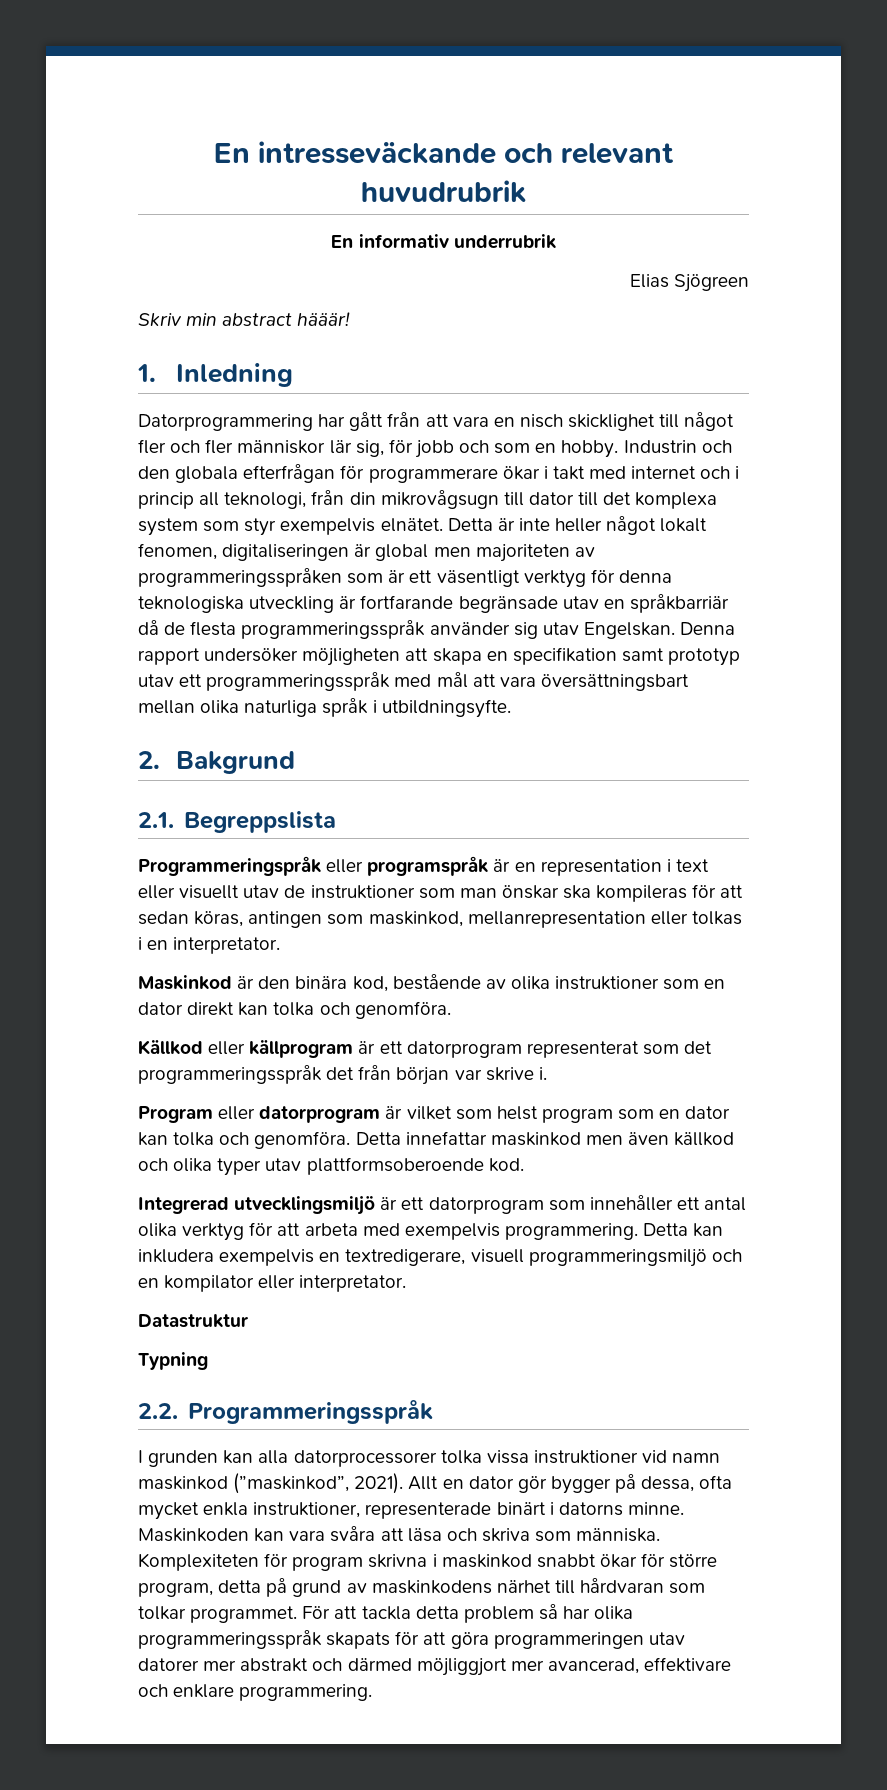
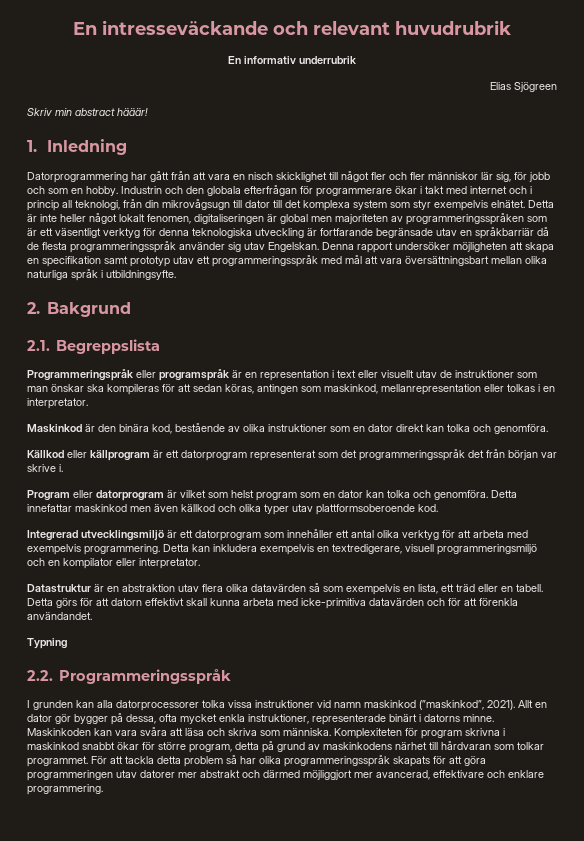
- Datastruktur
+ Datastruktur är en abstraktion utav flera olika datavärden så som exempelvis en lista, ett träd eller en tabell. Detta görs för att datorn effektivt skall kunna arbeta med icke-primitiva datavärden och för att förenkla användandet.

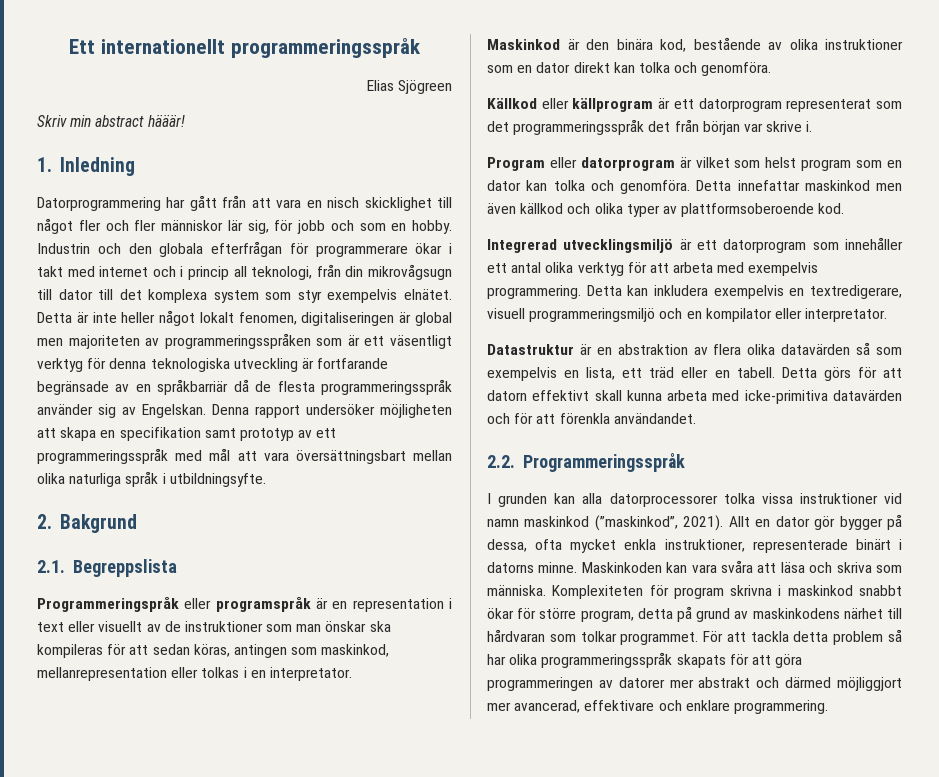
- En intresseväckande och relevant huvudrubrik
- En informativ underrubrik
+ Ett internationellt programmeringsspråk
- Detta är inte heller något lokalt fenomen, digitaliseringen är global men majoriteten av programmeringsspråken som är ett väsentligt verktyg för denna teknologiska utveckling är fortfarande begränsade utav en språkbarriär då de flesta programmeringsspråk använder sig utav Engelskan.
+ Detta är inte heller något lokalt fenomen, digitaliseringen är global men majoriteten av programmeringsspråken som är ett väsentligt verktyg för denna teknologiska utveckling är fortfarande begränsade av en språkbarriär då de flesta programmeringsspråk använder sig av Engelskan.
- Denna rapport undersöker möjligheten att skapa en specifikation samt prototyp utav ett programmeringsspråk med mål att vara översättningsbart mellan olika naturliga språk i utbildningsyfte.
+ Denna rapport undersöker möjligheten att skapa en specifikation samt prototyp av ett programmeringsspråk med mål att vara översättningsbart mellan olika naturliga språk i utbildningsyfte.
- Programmeringspråk eller programspråk är en representation i text eller visuellt utav de instruktioner som man önskar ska kompileras för att sedan köras, antingen som maskinkod, mellanrepresentation eller tolkas i en interpretator.
+ Programmeringspråk eller programspråk är en representation i text eller visuellt av de instruktioner som man önskar ska kompileras för att sedan köras, antingen som maskinkod, mellanrepresentation eller tolkas i en interpretator.
- Detta innefattar maskinkod men även källkod och olika typer utav plattformsoberoende kod.
+ Detta innefattar maskinkod men även källkod och olika typer av plattformsoberoende kod.
- Datastruktur är en abstraktion utav flera olika datavärden så som exempelvis en lista, ett träd eller en tabell.
+ Datastruktur är en abstraktion av flera olika datavärden så som exempelvis en lista, ett träd eller en tabell.
- Typning
- För att tackla detta problem så har olika programmeringsspråk skapats för att göra programmeringen utav datorer mer abstrakt och därmed möjliggjort mer avancerad, effektivare och enklare programmering.
+ För att tackla detta problem så har olika programmeringsspråk skapats för att göra programmeringen av datorer mer abstrakt och därmed möjliggjort mer avancerad, effektivare och enklare programmering.

